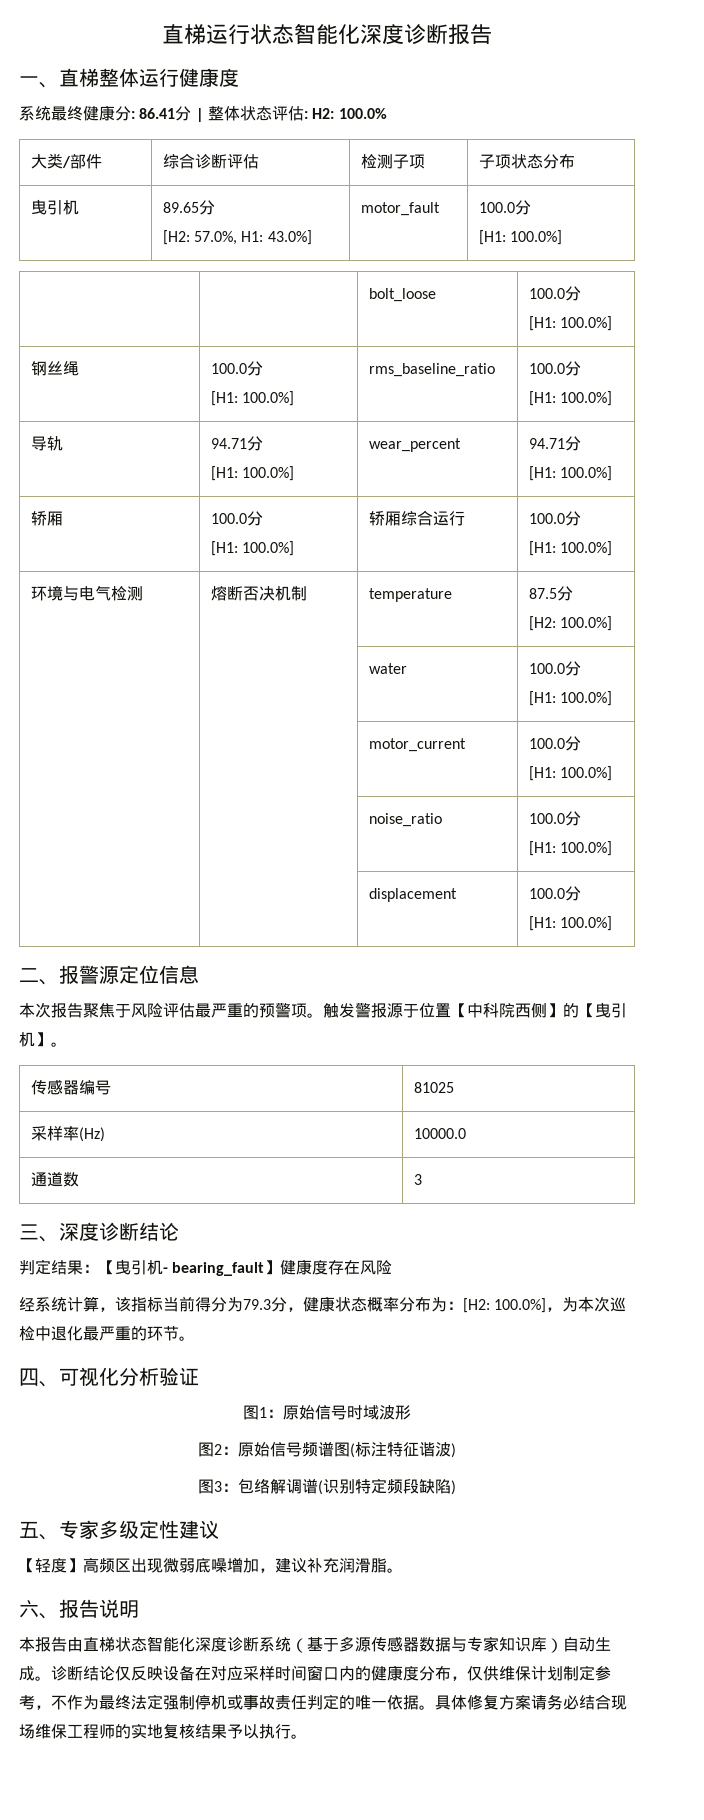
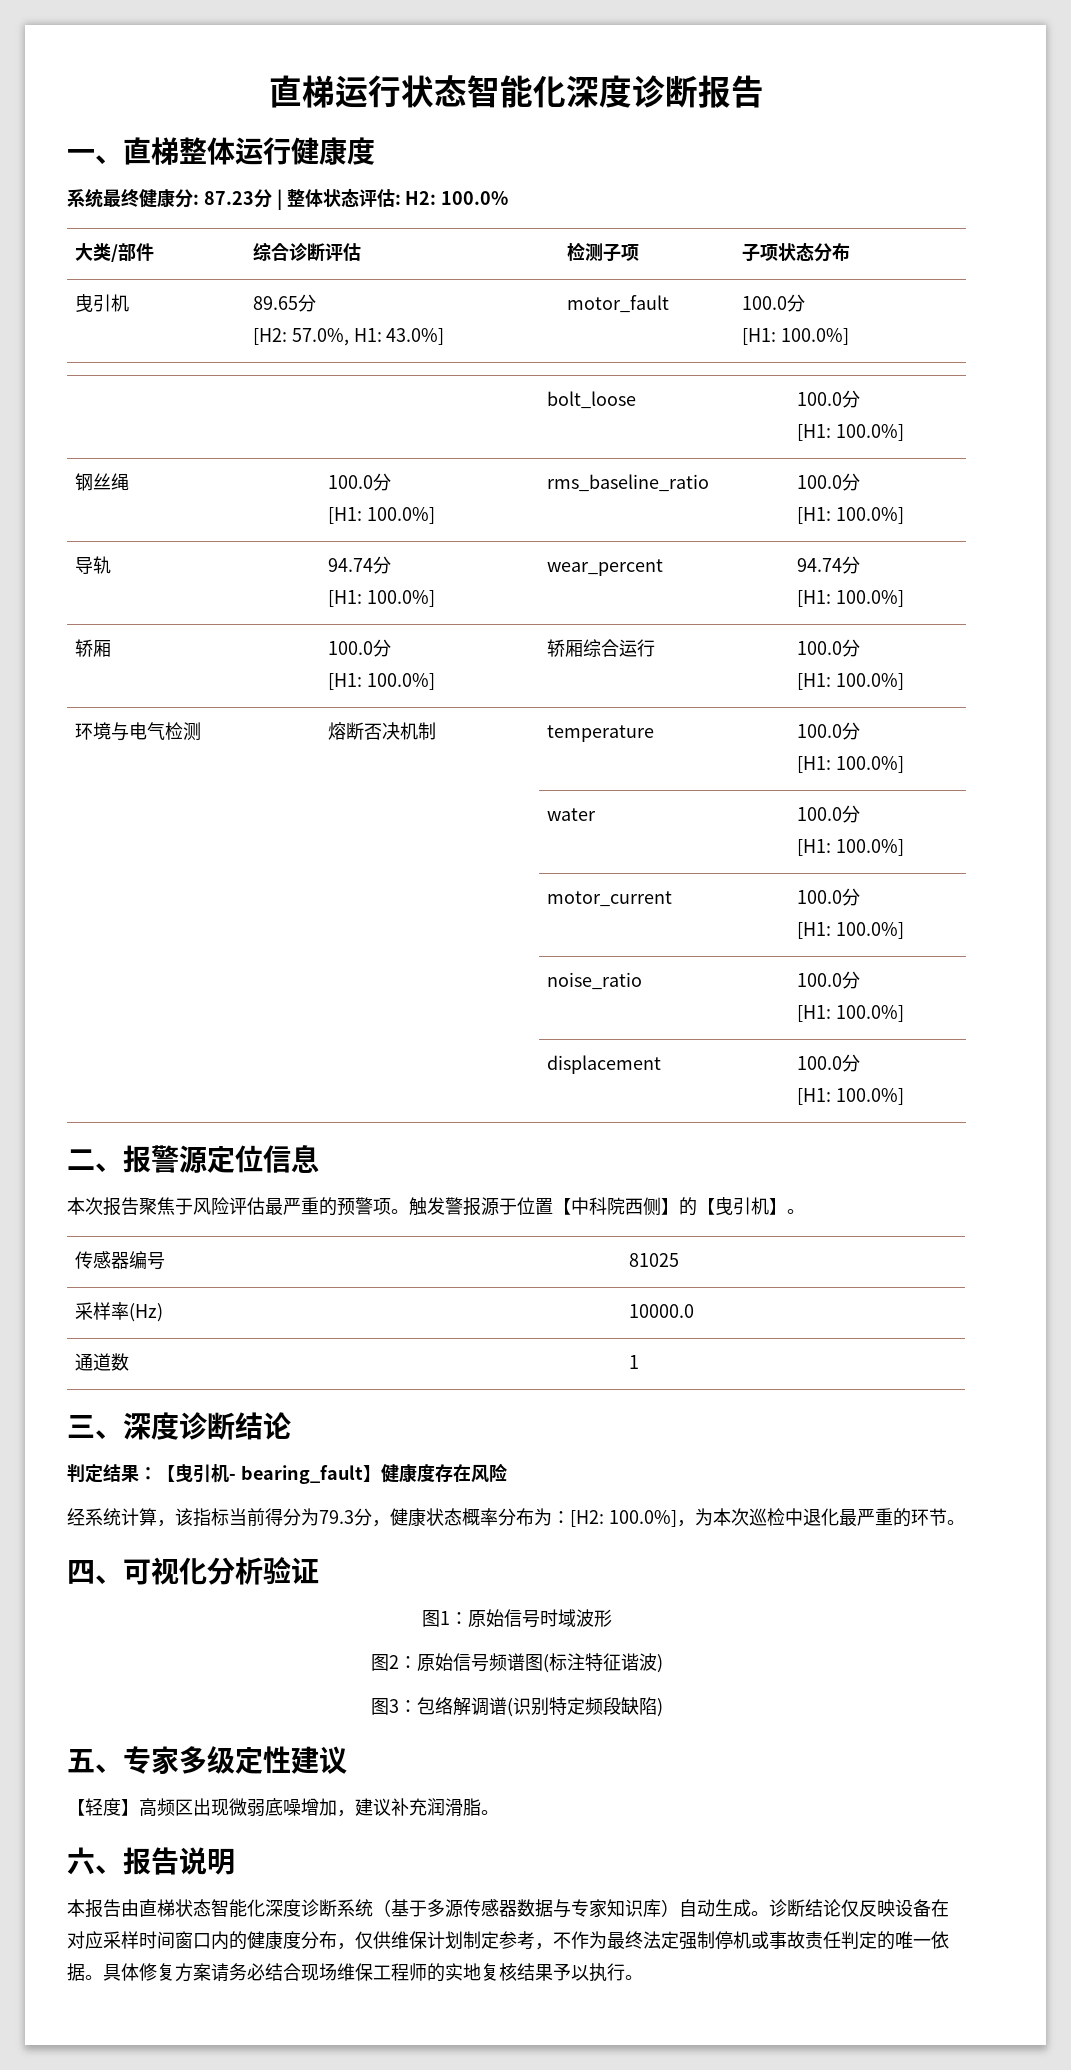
- 系统最终健康分: 86.41分 | 整体状态评估: H2: 100.0%
+ 系统最终健康分: 87.23分 | 整体状态评估: H2: 100.0%
- 导轨 | 94.71分
- [H1: 100.0%] | wear_percent | 94.71分
+ 导轨 | 94.74分
+ [H1: 100.0%] | wear_percent | 94.74分
- 环境与电气检测 | 熔断否决机制 | temperature | 87.5分
- [H2: 100.0%]
+ 环境与电气检测 | 熔断否决机制 | temperature | 100.0分
+ [H1: 100.0%]
- 通道数 | 3
+ 通道数 | 1

